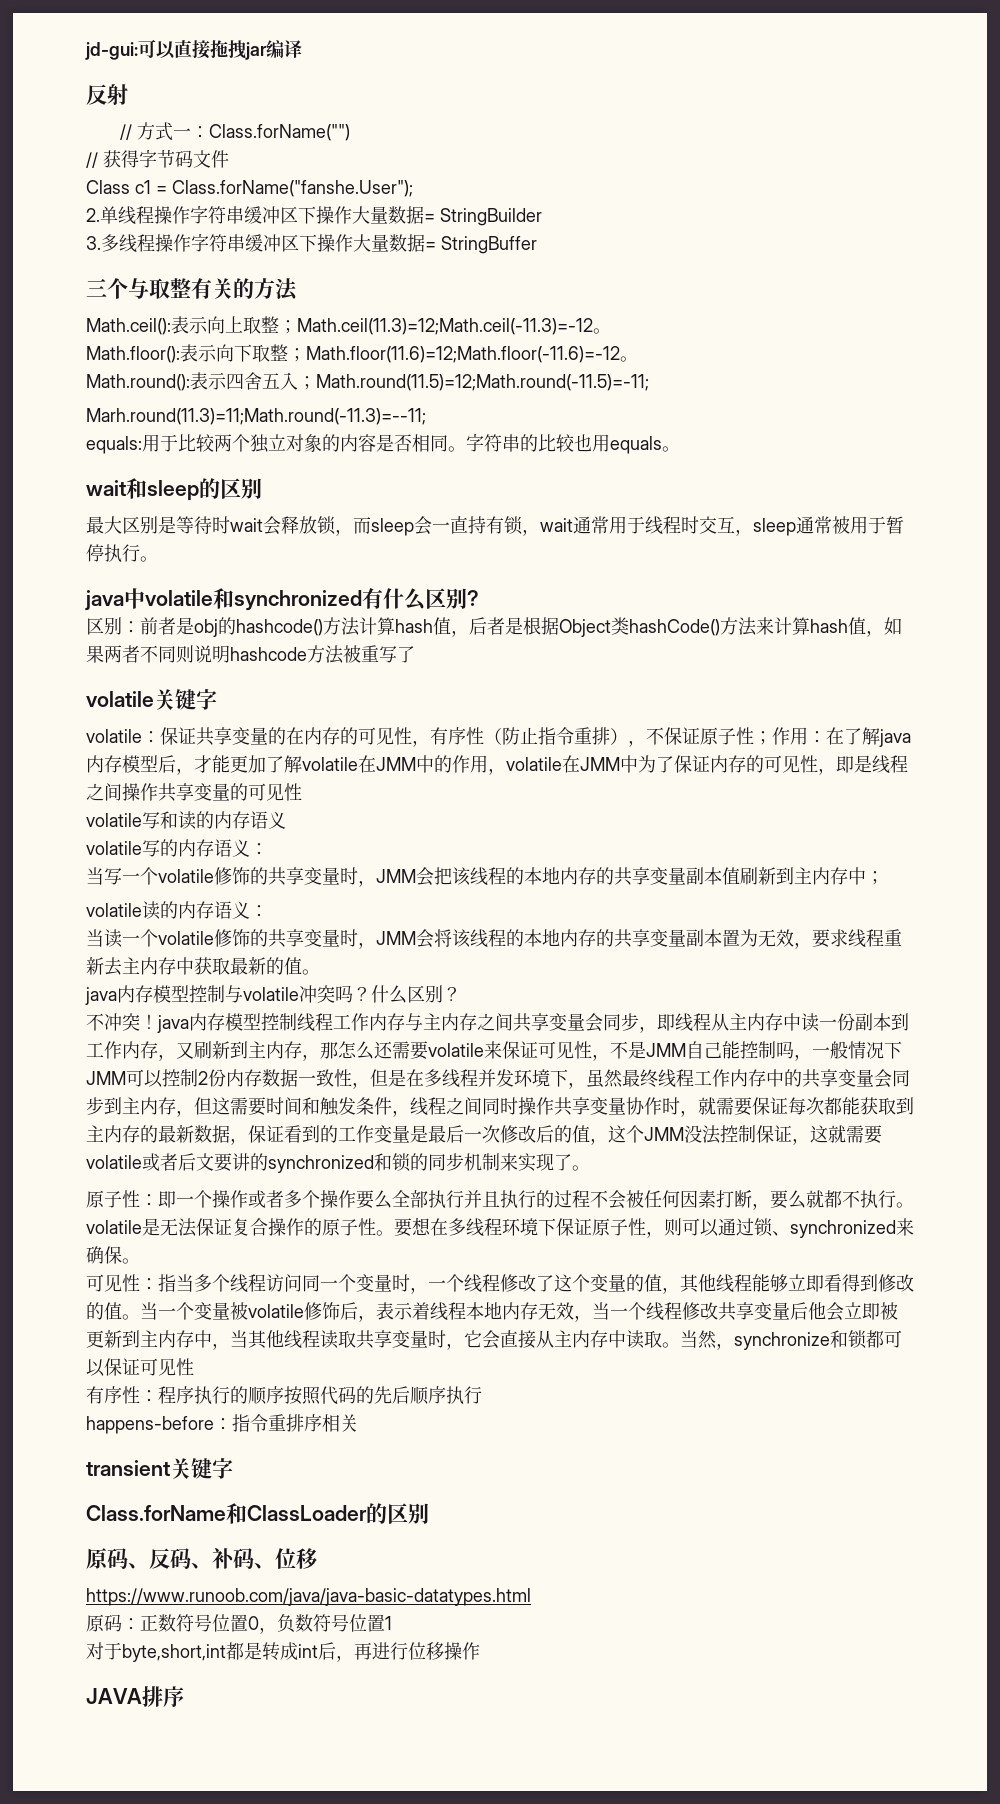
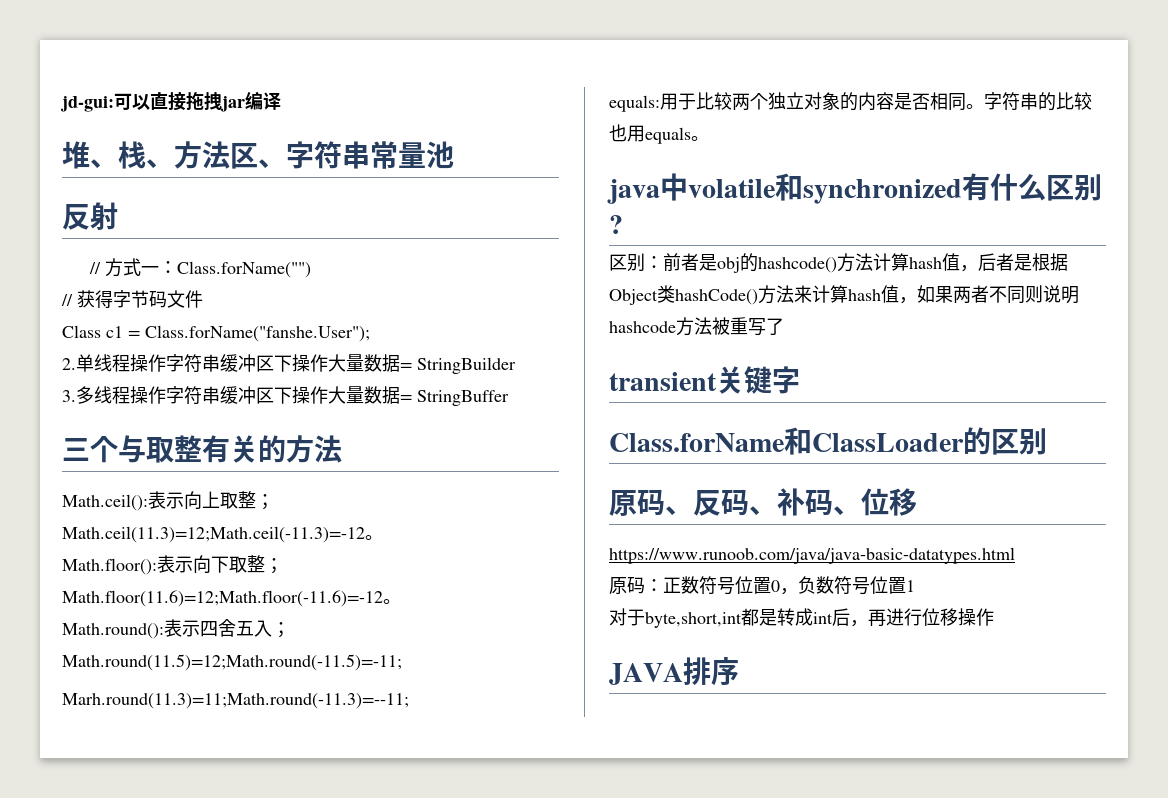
+ 堆、栈、方法区、字符串常量池
- wait和sleep的区别
- 最大区别是等待时wait会释放锁，而sleep会一直持有锁，wait通常用于线程时交互，sleep通常被用于暂停执行。
- volatile关键字
- volatile：保证共享变量的在内存的可见性，有序性（防止指令重排），不保证原子性；作用：在了解java内存模型后，才能更加了解volatile在JMM中的作用，volatile在JMM中为了保证内存的可见性，即是线程之间操作共享变量的可见性
- volatile写和读的内存语义
- volatile写的内存语义：
- 当写一个volatile修饰的共享变量时，JMM会把该线程的本地内存的共享变量副本值刷新到主内存中；
- volatile读的内存语义：
- 当读一个volatile修饰的共享变量时，JMM会将该线程的本地内存的共享变量副本置为无效，要求线程重新去主内存中获取最新的值。
- java内存模型控制与volatile冲突吗？什么区别？
- 不冲突！java内存模型控制线程工作内存与主内存之间共享变量会同步，即线程从主内存中读一份副本到工作内存，又刷新到主内存，那怎么还需要volatile来保证可见性，不是JMM自己能控制吗，一般情况下JMM可以控制2份内存数据一致性，但是在多线程并发环境下，虽然最终线程工作内存中的共享变量会同步到主内存，但这需要时间和触发条件，线程之间同时操作共享变量协作时，就需要保证每次都能获取到主内存的最新数据，保证看到的工作变量是最后一次修改后的值，这个JMM没法控制保证，这就需要volatile或者后文要讲的synchronized和锁的同步机制来实现了。
- 原子性：即一个操作或者多个操作要么全部执行并且执行的过程不会被任何因素打断，要么就都不执行。volatile是无法保证复合操作的原子性。要想在多线程环境下保证原子性，则可以通过锁、synchronized来确保。
- 可见性：指当多个线程访问同一个变量时，一个线程修改了这个变量的值，其他线程能够立即看得到修改的值。当一个变量被volatile修饰后，表示着线程本地内存无效，当一个线程修改共享变量后他会立即被更新到主内存中，当其他线程读取共享变量时，它会直接从主内存中读取。当然，synchronize和锁都可以保证可见性
- 有序性：程序执行的顺序按照代码的先后顺序执行
- happens-before：指令重排序相关

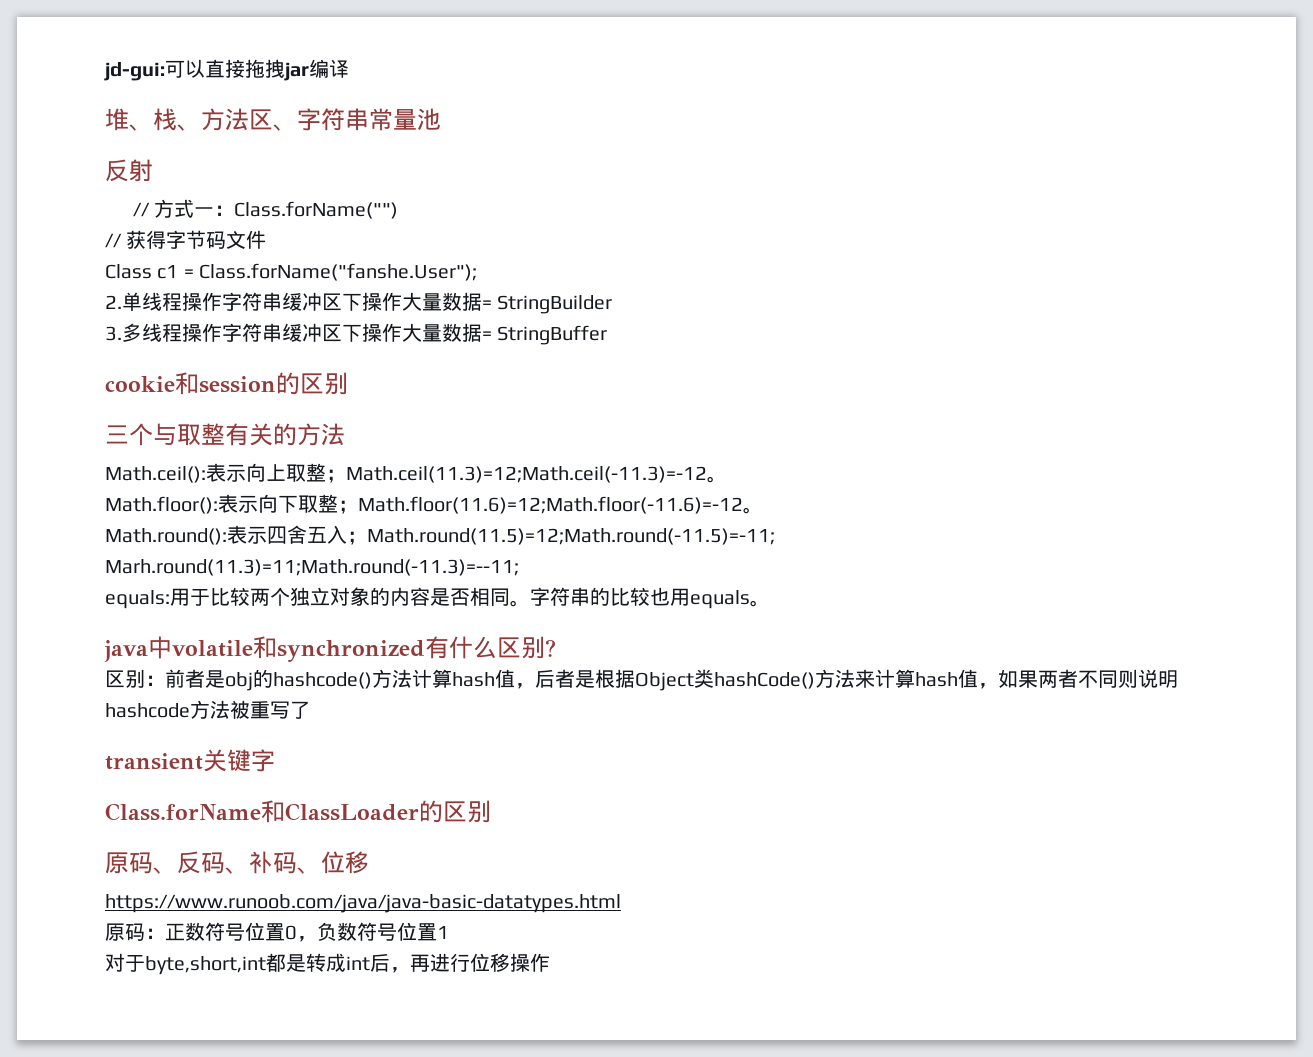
+ cookie和session的区别
- JAVA排序

